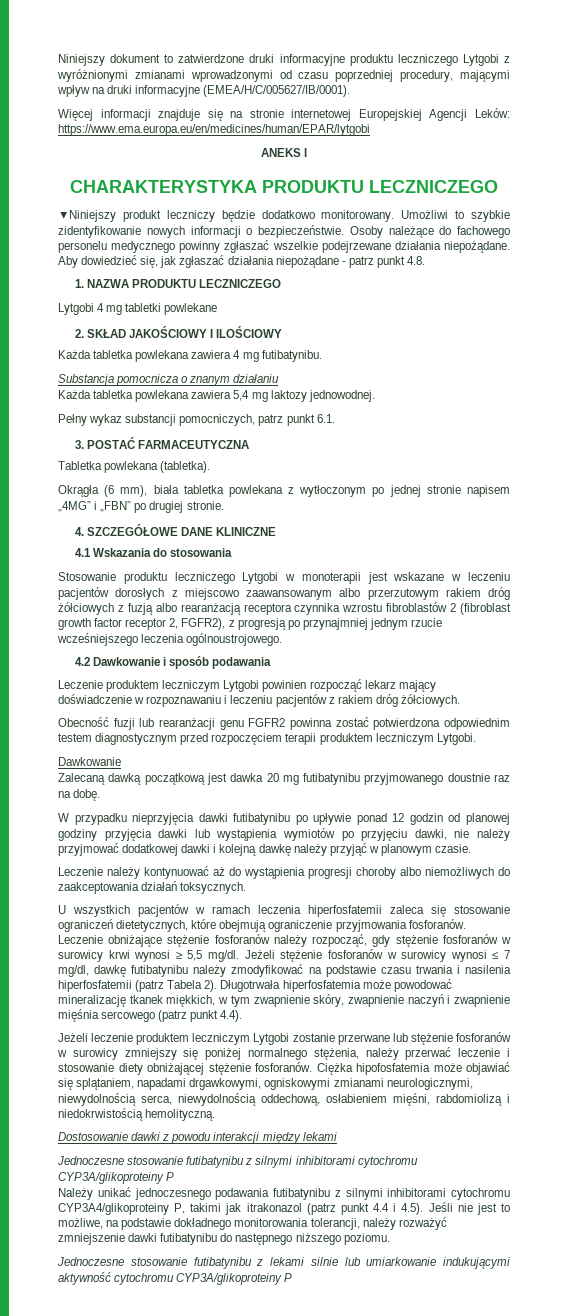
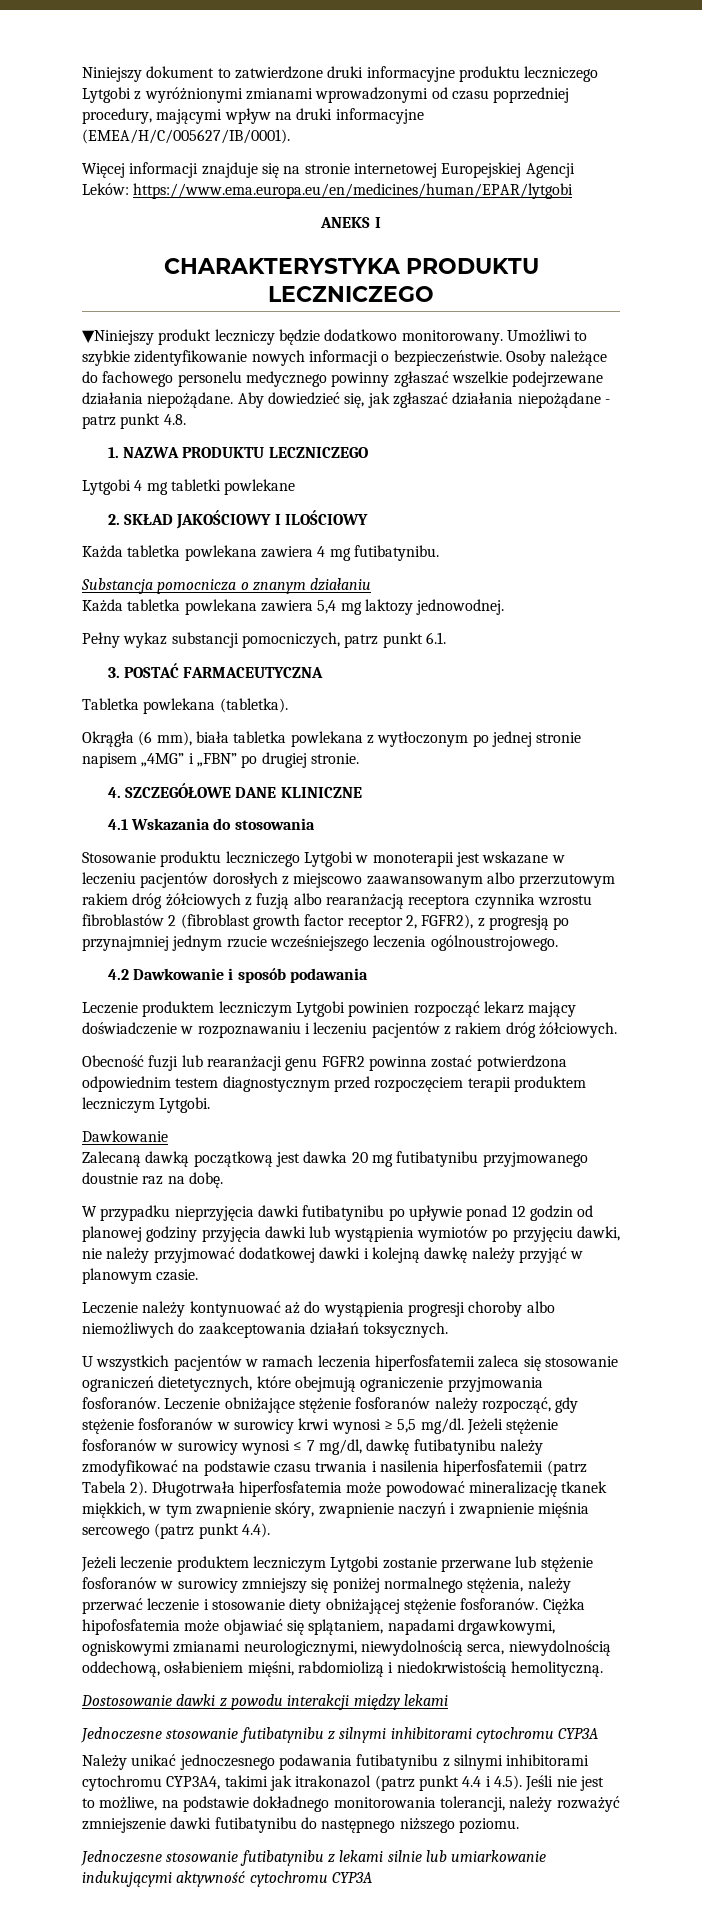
- Jednoczesne stosowanie futibatynibu z silnymi inhibitorami cytochromu CYP3A/glikoproteiny P
+ Jednoczesne stosowanie futibatynibu z silnymi inhibitorami cytochromu CYP3A
- Należy unikać jednoczesnego podawania futibatynibu z silnymi inhibitorami cytochromu CYP3A4/glikoproteiny P, takimi jak itrakonazol (patrz punkt 4.4 i 4.5). Jeśli nie jest to możliwe, na podstawie dokładnego monitorowania tolerancji, należy rozważyć zmniejszenie dawki futibatynibu do następnego niższego poziomu.
+ Należy unikać jednoczesnego podawania futibatynibu z silnymi inhibitorami cytochromu CYP3A4, takimi jak itrakonazol (patrz punkt 4.4 i 4.5). Jeśli nie jest to możliwe, na podstawie dokładnego monitorowania tolerancji, należy rozważyć zmniejszenie dawki futibatynibu do następnego niższego poziomu.
- Jednoczesne stosowanie futibatynibu z lekami silnie lub umiarkowanie indukującymi aktywność cytochromu CYP3A/glikoproteiny P
+ Jednoczesne stosowanie futibatynibu z lekami silnie lub umiarkowanie indukującymi aktywność cytochromu CYP3A

